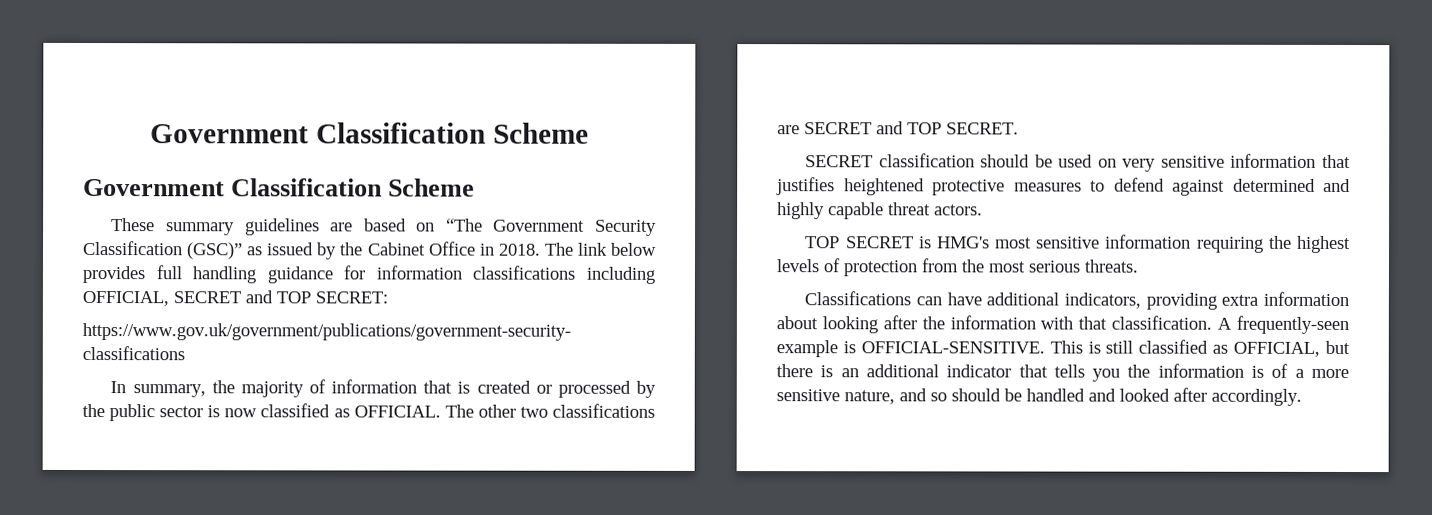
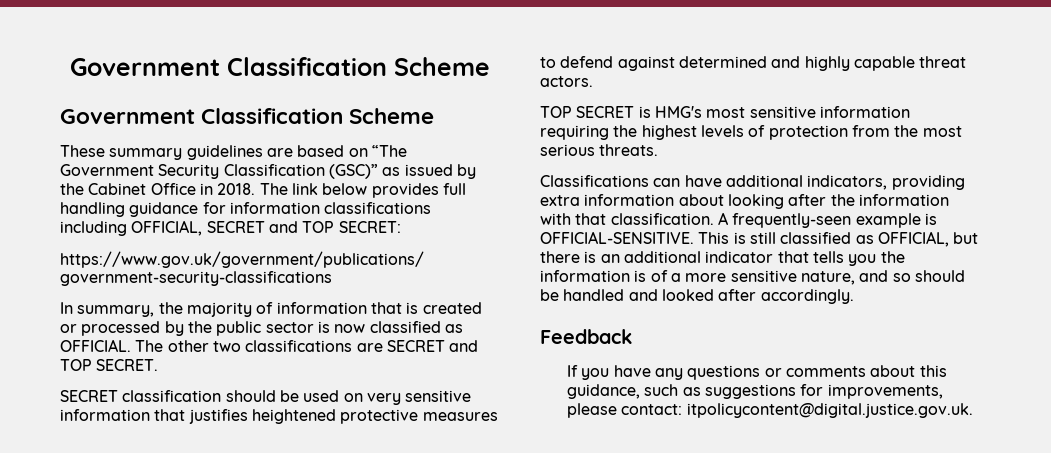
+ Feedback
+ If you have any questions or comments about this guidance, such as suggestions for improvements, please contact: itpolicycontent@digital.justice.gov.uk.

